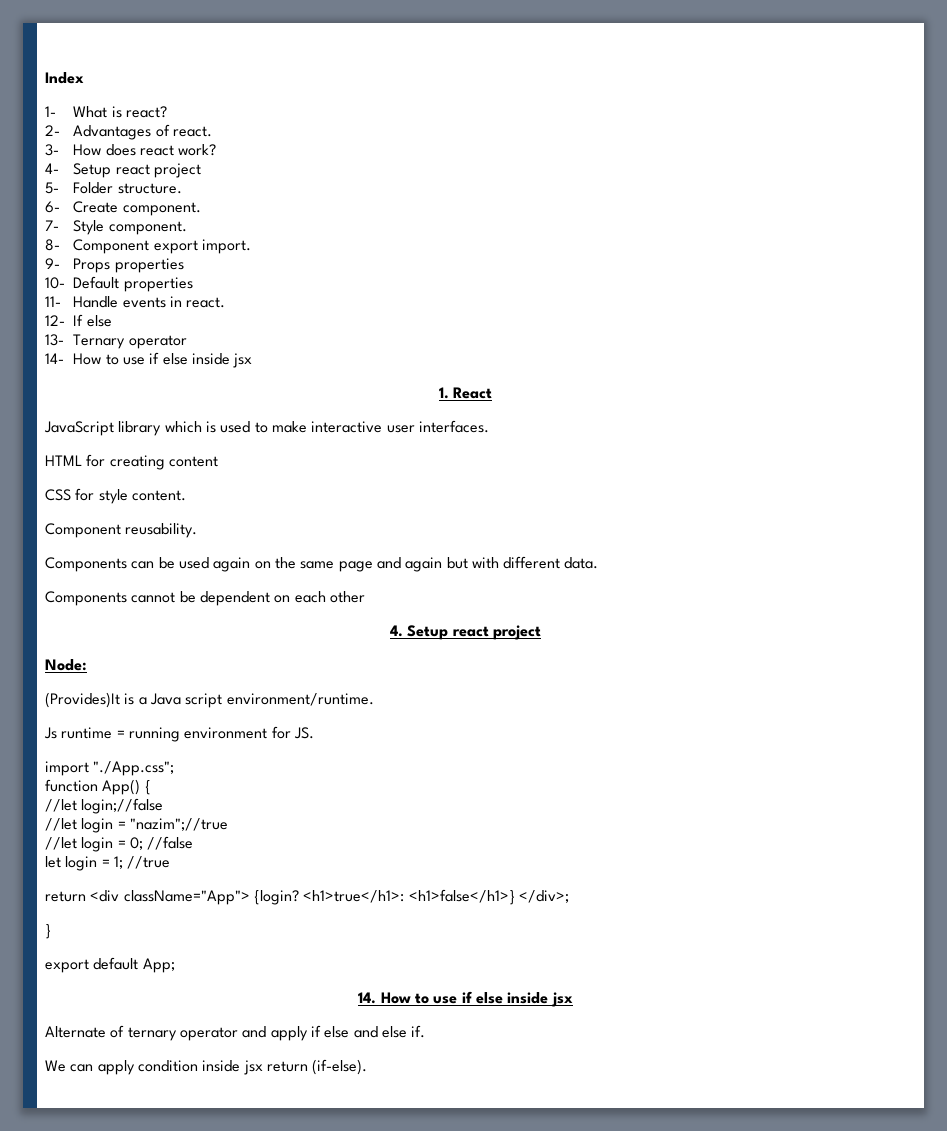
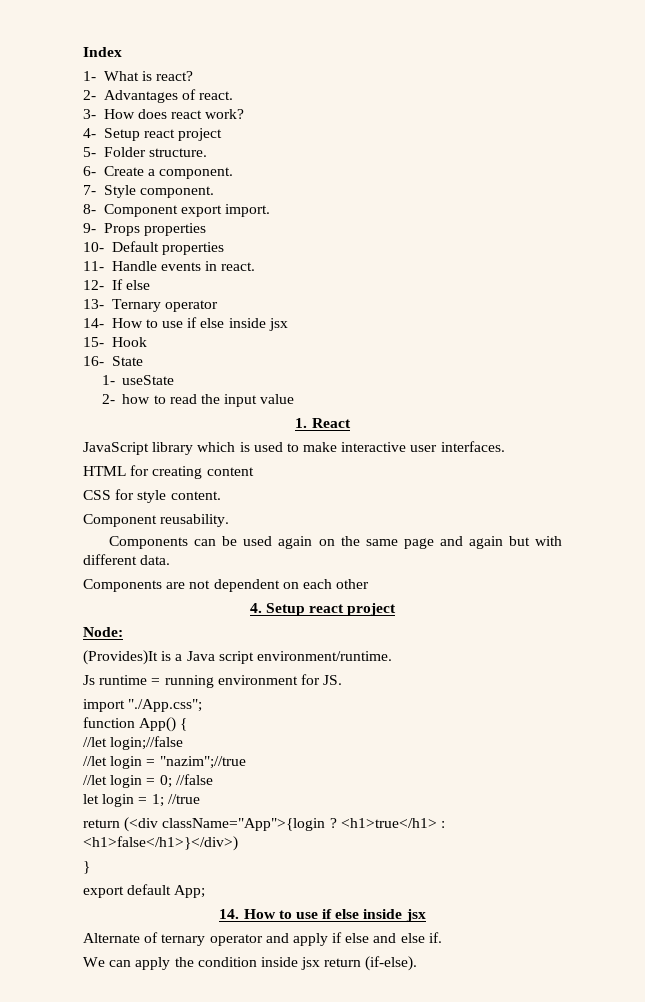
- 6- Create component.
+ 6- Create a component.
+ 15- Hook
+ 16- State
+ 1- useState
+ 2- how to read the input value
- Components cannot be dependent on each other
+ Components are not dependent on each other
- return <div className="App"> {login? <h1>true</h1>: <h1>false</h1>} </div>;
+ return (<div className="App">{login ? <h1>true</h1> : <h1>false</h1>}</div>)
- We can apply condition inside jsx return (if-else).
+ We can apply the condition inside jsx return (if-else).

